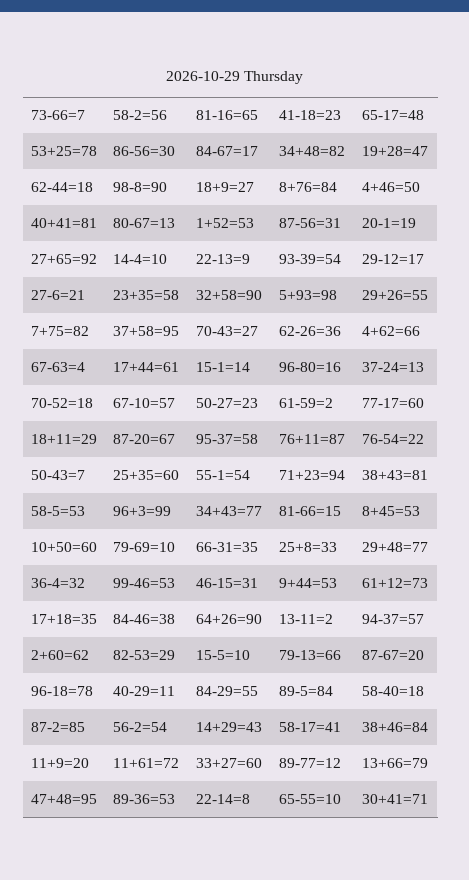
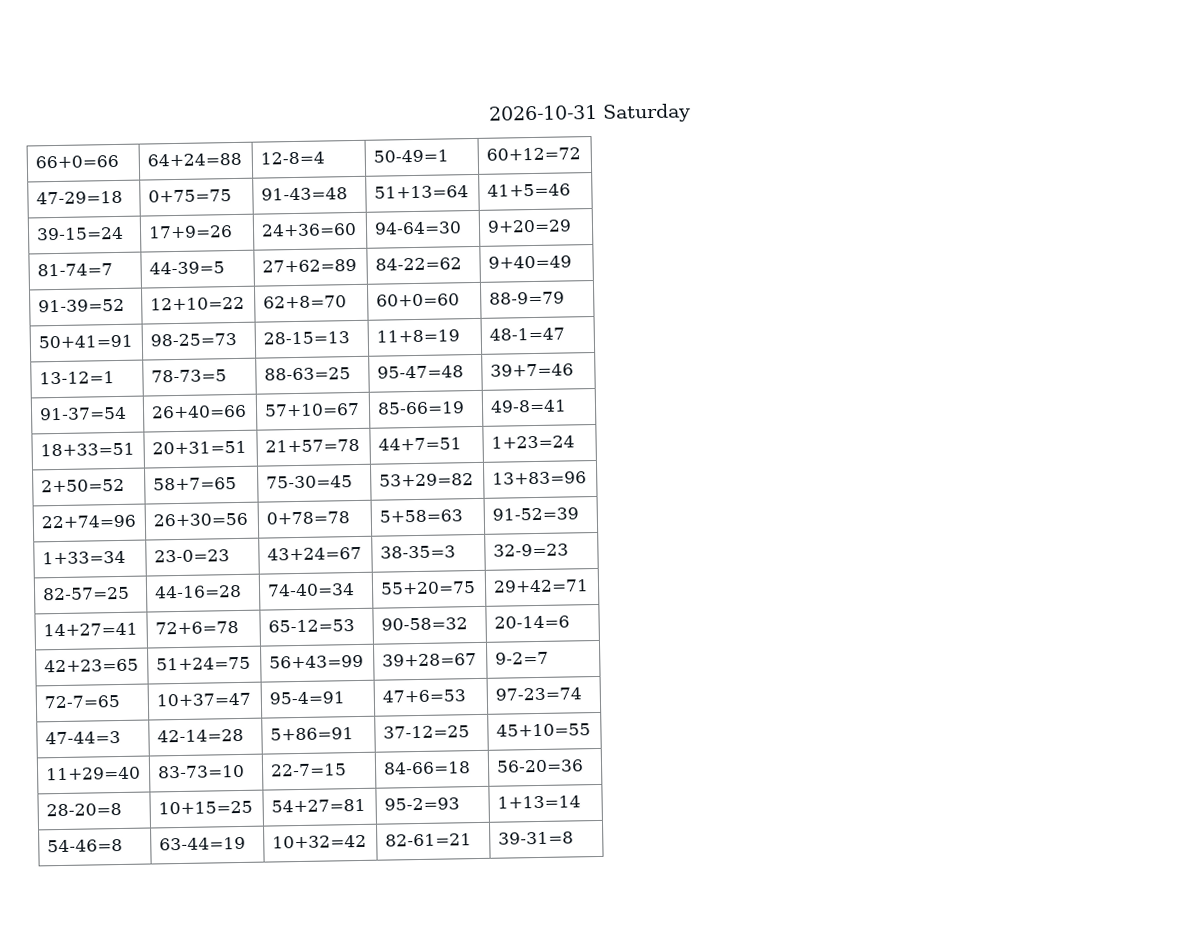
- 2026-10-29 Thursday
- 73-66=7 | 58-2=56 | 81-16=65 | 41-18=23 | 65-17=48
- 53+25=78 | 86-56=30 | 84-67=17 | 34+48=82 | 19+28=47
- 62-44=18 | 98-8=90 | 18+9=27 | 8+76=84 | 4+46=50
- 40+41=81 | 80-67=13 | 1+52=53 | 87-56=31 | 20-1=19
- 27+65=92 | 14-4=10 | 22-13=9 | 93-39=54 | 29-12=17
- 27-6=21 | 23+35=58 | 32+58=90 | 5+93=98 | 29+26=55
- 7+75=82 | 37+58=95 | 70-43=27 | 62-26=36 | 4+62=66
- 67-63=4 | 17+44=61 | 15-1=14 | 96-80=16 | 37-24=13
- 70-52=18 | 67-10=57 | 50-27=23 | 61-59=2 | 77-17=60
- 18+11=29 | 87-20=67 | 95-37=58 | 76+11=87 | 76-54=22
- 50-43=7 | 25+35=60 | 55-1=54 | 71+23=94 | 38+43=81
- 58-5=53 | 96+3=99 | 34+43=77 | 81-66=15 | 8+45=53
- 10+50=60 | 79-69=10 | 66-31=35 | 25+8=33 | 29+48=77
- 36-4=32 | 99-46=53 | 46-15=31 | 9+44=53 | 61+12=73
- 17+18=35 | 84-46=38 | 64+26=90 | 13-11=2 | 94-37=57
- 2+60=62 | 82-53=29 | 15-5=10 | 79-13=66 | 87-67=20
- 96-18=78 | 40-29=11 | 84-29=55 | 89-5=84 | 58-40=18
- 87-2=85 | 56-2=54 | 14+29=43 | 58-17=41 | 38+46=84
- 11+9=20 | 11+61=72 | 33+27=60 | 89-77=12 | 13+66=79
- 47+48=95 | 89-36=53 | 22-14=8 | 65-55=10 | 30+41=71
+ 2026-10-31 Saturday
+ 66+0=66 | 64+24=88 | 12-8=4 | 50-49=1 | 60+12=72
+ 47-29=18 | 0+75=75 | 91-43=48 | 51+13=64 | 41+5=46
+ 39-15=24 | 17+9=26 | 24+36=60 | 94-64=30 | 9+20=29
+ 81-74=7 | 44-39=5 | 27+62=89 | 84-22=62 | 9+40=49
+ 91-39=52 | 12+10=22 | 62+8=70 | 60+0=60 | 88-9=79
+ 50+41=91 | 98-25=73 | 28-15=13 | 11+8=19 | 48-1=47
+ 13-12=1 | 78-73=5 | 88-63=25 | 95-47=48 | 39+7=46
+ 91-37=54 | 26+40=66 | 57+10=67 | 85-66=19 | 49-8=41
+ 18+33=51 | 20+31=51 | 21+57=78 | 44+7=51 | 1+23=24
+ 2+50=52 | 58+7=65 | 75-30=45 | 53+29=82 | 13+83=96
+ 22+74=96 | 26+30=56 | 0+78=78 | 5+58=63 | 91-52=39
+ 1+33=34 | 23-0=23 | 43+24=67 | 38-35=3 | 32-9=23
+ 82-57=25 | 44-16=28 | 74-40=34 | 55+20=75 | 29+42=71
+ 14+27=41 | 72+6=78 | 65-12=53 | 90-58=32 | 20-14=6
+ 42+23=65 | 51+24=75 | 56+43=99 | 39+28=67 | 9-2=7
+ 72-7=65 | 10+37=47 | 95-4=91 | 47+6=53 | 97-23=74
+ 47-44=3 | 42-14=28 | 5+86=91 | 37-12=25 | 45+10=55
+ 11+29=40 | 83-73=10 | 22-7=15 | 84-66=18 | 56-20=36
+ 28-20=8 | 10+15=25 | 54+27=81 | 95-2=93 | 1+13=14
+ 54-46=8 | 63-44=19 | 10+32=42 | 82-61=21 | 39-31=8

